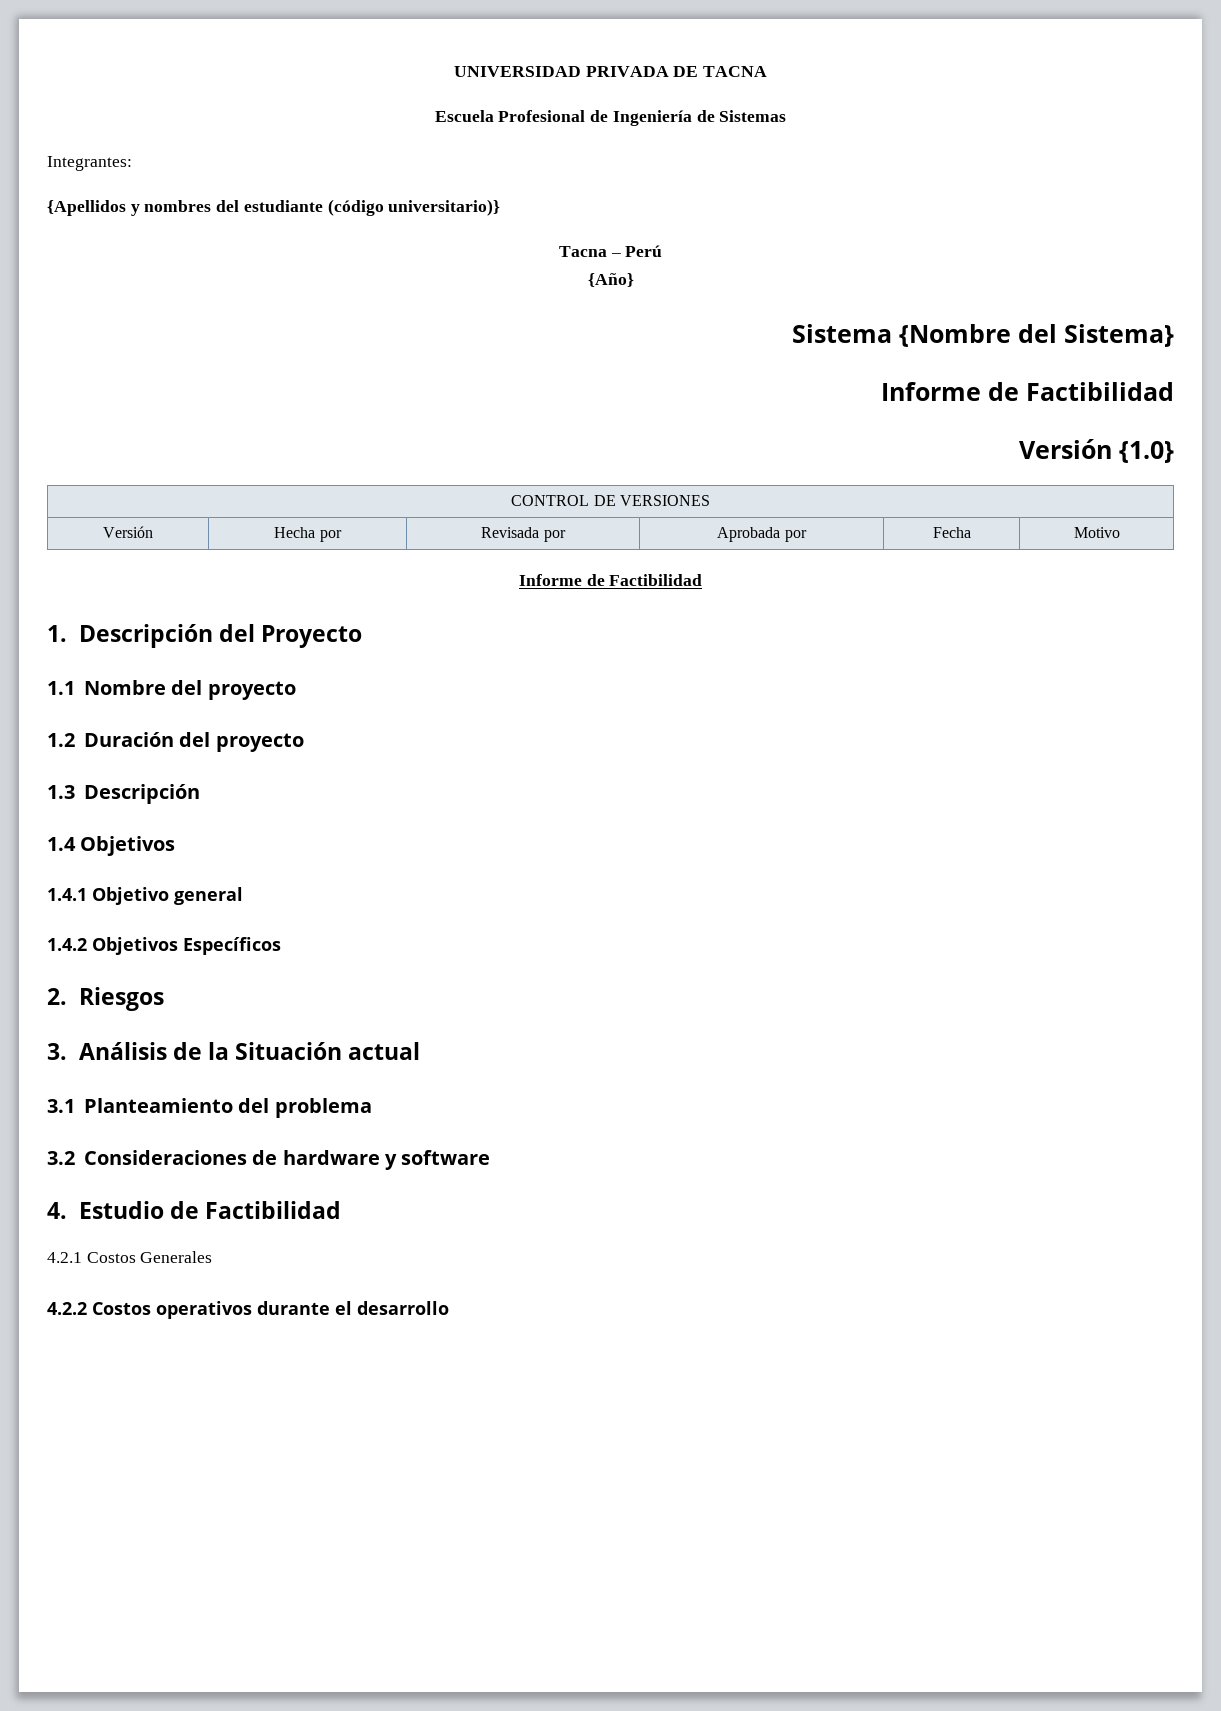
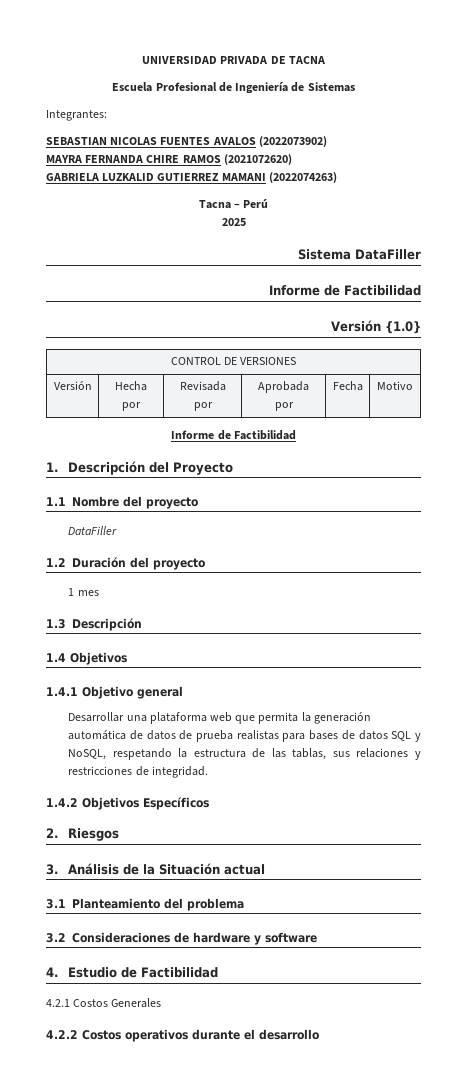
- {Apellidos y nombres del estudiante (código universitario)}
+ SEBASTIAN NICOLAS FUENTES AVALOS (2022073902)
+ MAYRA FERNANDA CHIRE RAMOS (2021072620)
+ GABRIELA LUZKALID GUTIERREZ MAMANI (2022074263)
- {Año}
+ 2025
- Sistema {Nombre del Sistema}
+ Sistema DataFiller
  1.1 Nombre del proyecto
+ DataFiller
+ 1 mes
+ Desarrollar una plataforma web que permita la generación automática de datos de prueba realistas para bases de datos SQL y NoSQL, respetando la estructura de las tablas, sus relaciones y restricciones de integridad.

